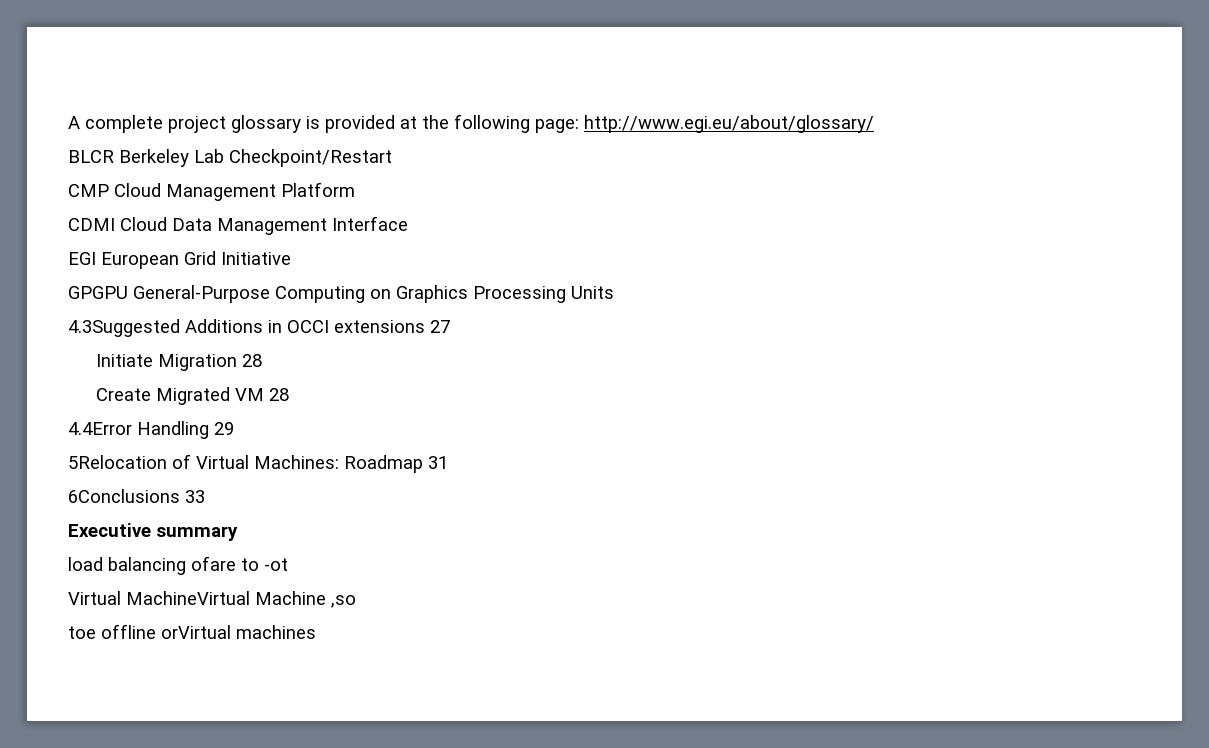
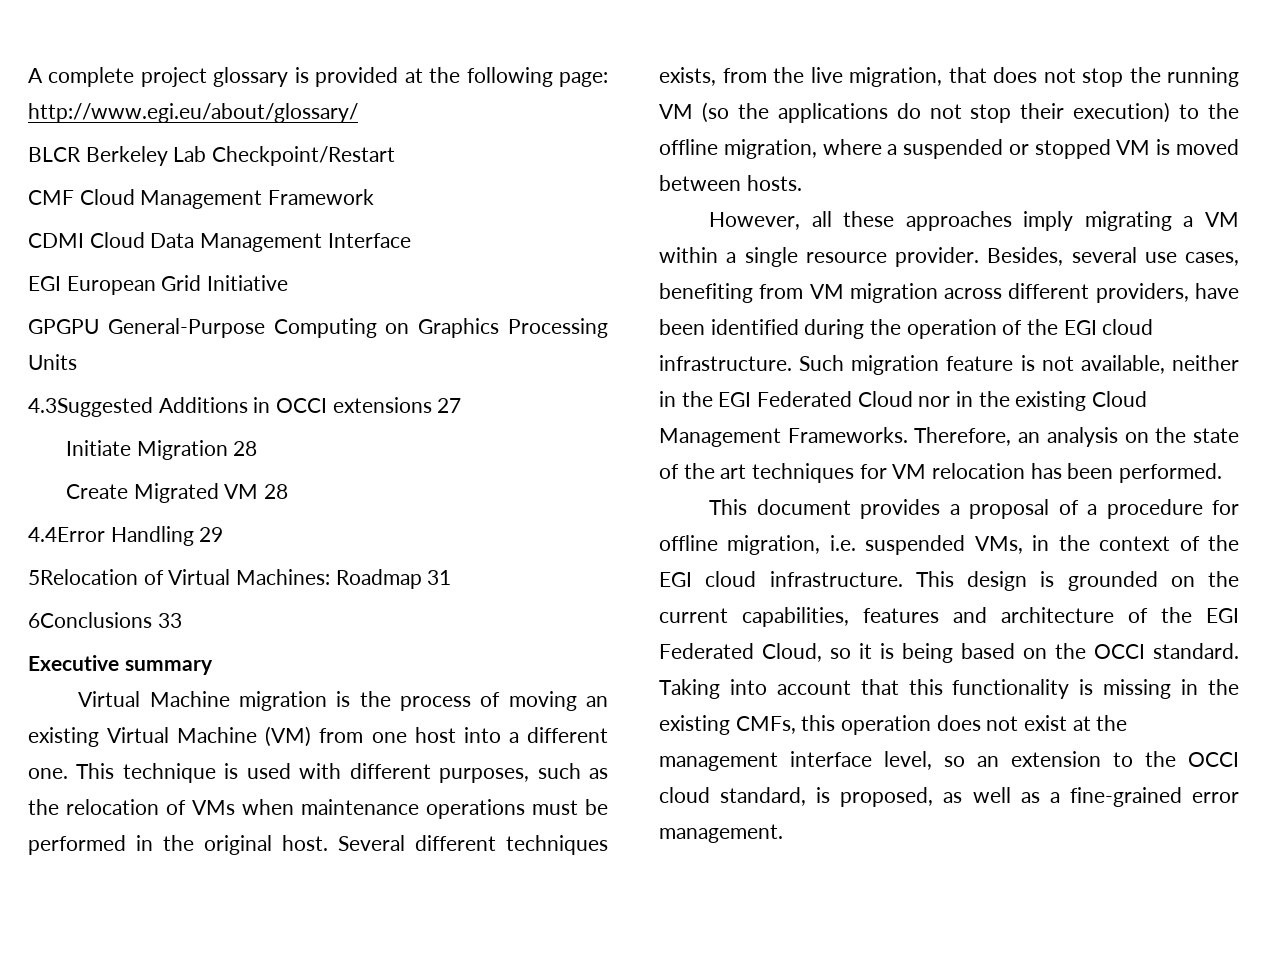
- CMP Cloud Management Platform
+ CMF Cloud Management Framework
- load balancing ofare to -ot
- Virtual MachineVirtual Machine ,so
- toe offline orVirtual machines
+ Virtual Machine migration is the process of moving an existing Virtual Machine (VM) from one host into a different one. This technique is used with different purposes, such as the relocation of VMs when maintenance operations must be performed in the original host. Several different techniques exists, from the live migration, that does not stop the running VM (so the applications do not stop their execution) to the offline migration, where a suspended or stopped VM is moved between hosts.
+ However, all these approaches imply migrating a VM within a single resource provider. Besides, several use cases, benefiting from VM migration across different providers, have been identified during the operation of the EGI cloud infrastructure. Such migration feature is not available, neither in the EGI Federated Cloud nor in the existing Cloud Management Frameworks. Therefore, an analysis on the state of the art techniques for VM relocation has been performed.
+ This document provides a proposal of a procedure for offline migration, i.e. suspended VMs, in the context of the EGI cloud infrastructure. This design is grounded on the current capabilities, features and architecture of the EGI Federated Cloud, so it is being based on the OCCI standard. Taking into account that this functionality is missing in the existing CMFs, this operation does not exist at the management interface level, so an extension to the OCCI cloud standard, is proposed, as well as a fine-grained error management.

